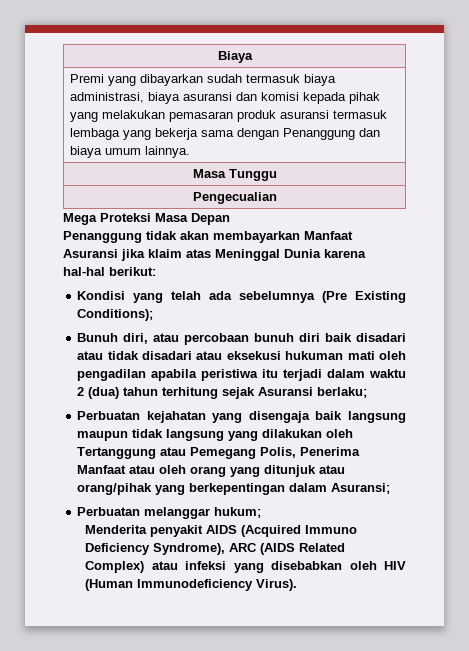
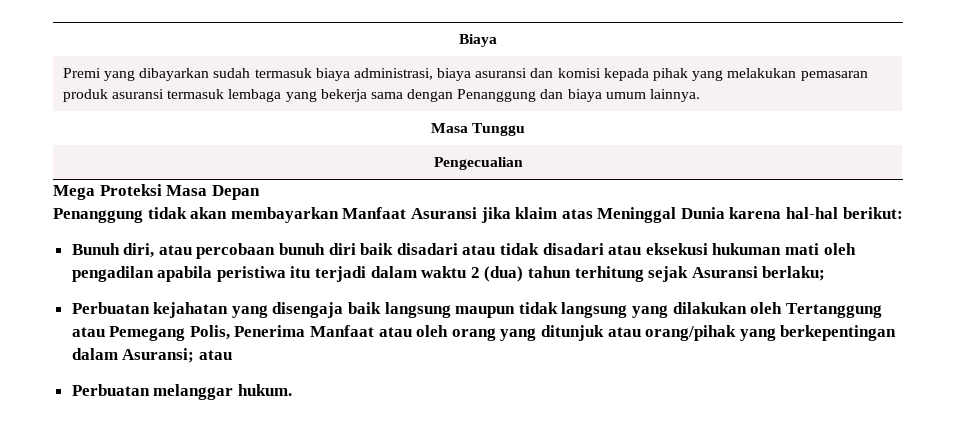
- Kondisi yang telah ada sebelumnya (Pre Existing Conditions);
- Perbuatan kejahatan yang disengaja baik langsung maupun tidak langsung yang dilakukan oleh Tertanggung atau Pemegang Polis, Penerima Manfaat atau oleh orang yang ditunjuk atau orang/pihak yang berkepentingan dalam Asuransi;
+ Perbuatan kejahatan yang disengaja baik langsung maupun tidak langsung yang dilakukan oleh Tertanggung atau Pemegang Polis, Penerima Manfaat atau oleh orang yang ditunjuk atau orang/pihak yang berkepentingan dalam Asuransi; atau
- Perbuatan melanggar hukum;
- Menderita penyakit AIDS (Acquired Immuno Deficiency Syndrome), ARC (AIDS Related Complex) atau infeksi yang disebabkan oleh HIV (Human Immunodeficiency Virus).
+ Perbuatan melanggar hukum.

